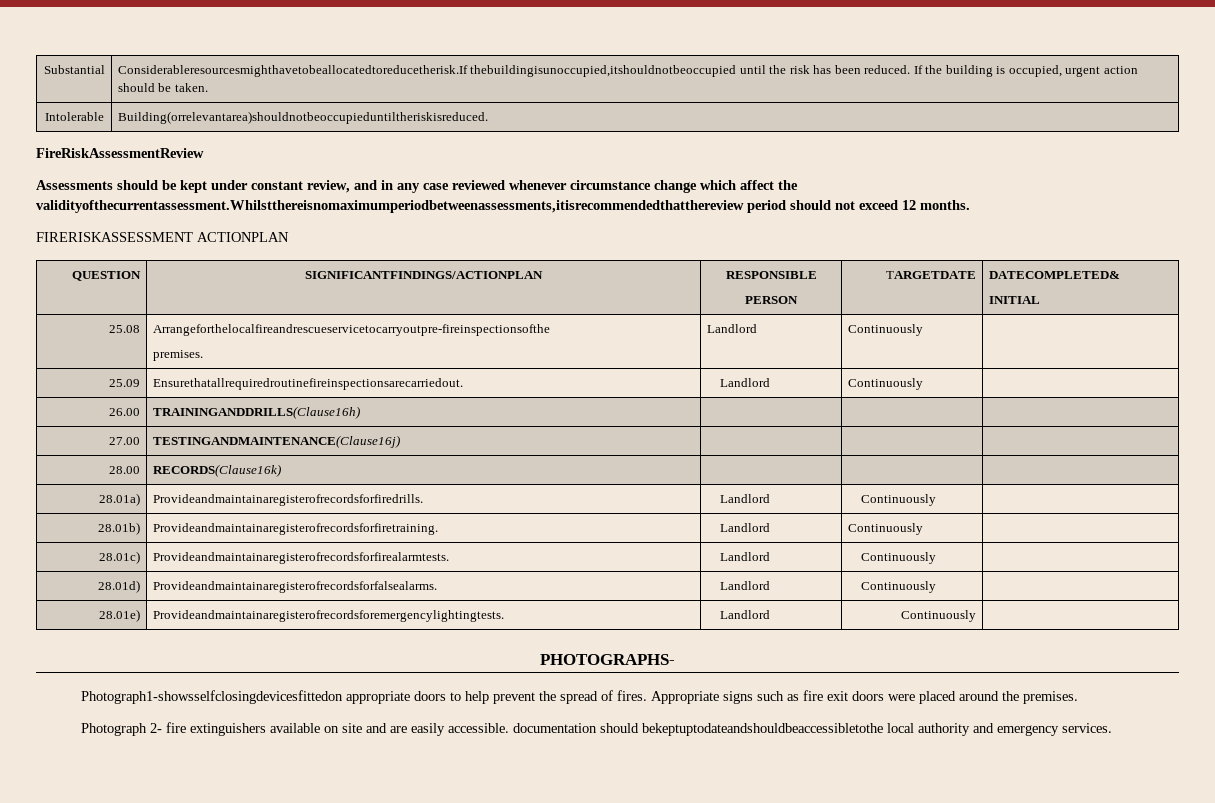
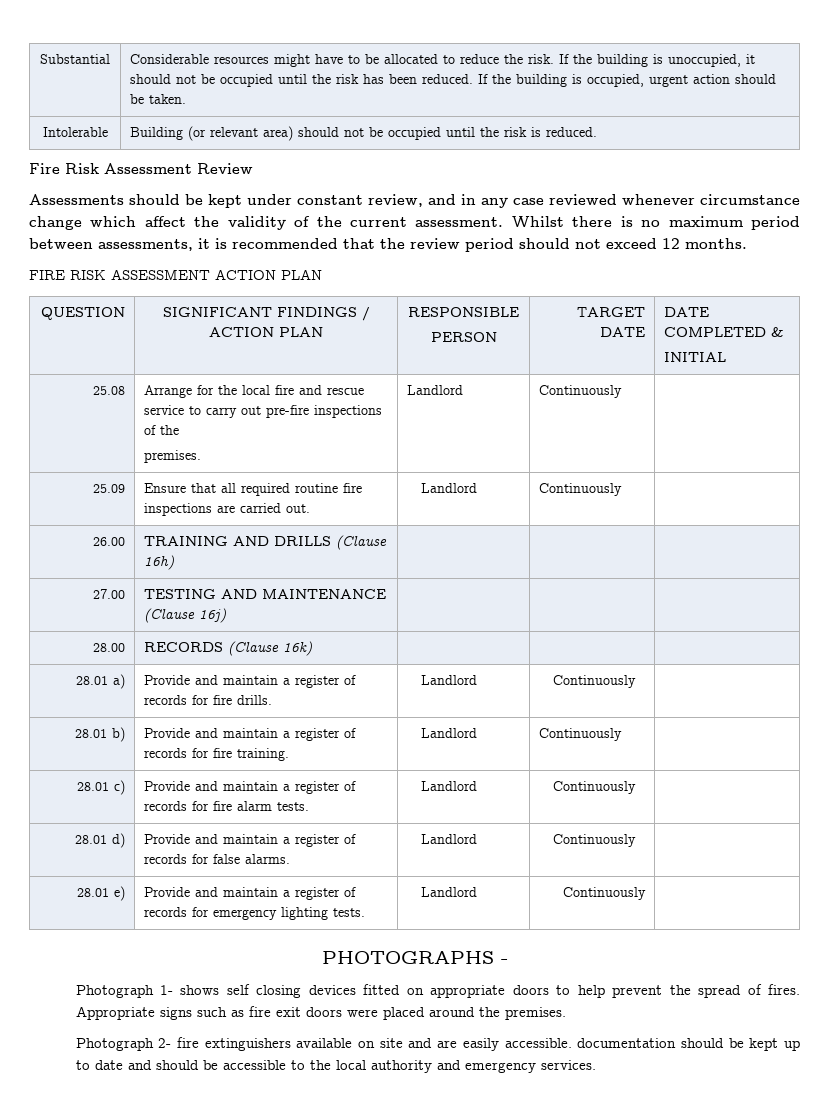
- Substantial | Considerableresourcesmighthavetobeallocatedtoreducetherisk.If thebuildingisunoccupied,itshouldnotbeoccupied until the risk has been reduced. If the building is occupied, urgent action should be taken.
+ Substantial | Considerable resources might have to be allocated to reduce the risk. If the building is unoccupied, it should not be occupied until the risk has been reduced. If the building is occupied, urgent action should be taken.
- Intolerable | Building(orrelevantarea)shouldnotbeoccupieduntiltheriskisreduced.
- FireRiskAssessmentReview
+ Intolerable | Building (or relevant area) should not be occupied until the risk is reduced.
+ Fire Risk Assessment Review
- Assessments should be kept under constant review, and in any case reviewed whenever circumstance change which affect the validityofthecurrentassessment.Whilstthereisnomaximumperiodbetweenassessments,itisrecommendedthatthereview period should not exceed 12 months.
+ Assessments should be kept under constant review, and in any case reviewed whenever circumstance change which affect the validity of the current assessment. Whilst there is no maximum period between assessments, it is recommended that the review period should not exceed 12 months.
- FIRERISKASSESSMENT ACTIONPLAN
- QUESTION | SIGNIFICANTFINDINGS/ACTIONPLAN | RESPONSIBLE
- PERSON | TARGETDATE | DATECOMPLETED&
+ FIRE RISK ASSESSMENT ACTION PLAN
+ QUESTION | SIGNIFICANT FINDINGS / ACTION PLAN | RESPONSIBLE
+ PERSON | TARGET DATE | DATE COMPLETED &
  INITIAL
- 25.08 | Arrangeforthelocalfireandrescueservicetocarryoutpre-fireinspectionsofthe
+ 25.08 | Arrange for the local fire and rescue service to carry out pre-fire inspections of the
  premises. | Landlord | Continuously |
- 25.09 | Ensurethatallrequiredroutinefireinspectionsarecarriedout. | Landlord | Continuously |
- 26.00 | TRAININGANDDRILLS(Clause16h) | | |
- 27.00 | TESTINGANDMAINTENANCE(Clause16j) | | |
- 28.00 | RECORDS(Clause16k) | | |
- 28.01a) | Provideandmaintainaregisterofrecordsforfiredrills. | Landlord | Continuously |
- 28.01b) | Provideandmaintainaregisterofrecordsforfiretraining. | Landlord | Continuously |
- 28.01c) | Provideandmaintainaregisterofrecordsforfirealarmtests. | Landlord | Continuously |
- 28.01d) | Provideandmaintainaregisterofrecordsforfalsealarms. | Landlord | Continuously |
- 28.01e) | Provideandmaintainaregisterofrecordsforemergencylightingtests. | Landlord | Continuously |
- PHOTOGRAPHS-
- Photograph1-showsselfclosingdevicesfittedon appropriate doors to help prevent the spread of fires.
+ 25.09 | Ensure that all required routine fire inspections are carried out. | Landlord | Continuously |
+ 26.00 | TRAINING AND DRILLS (Clause 16h) | | |
+ 27.00 | TESTING AND MAINTENANCE (Clause 16j) | | |
+ 28.00 | RECORDS (Clause 16k) | | |
+ 28.01 a) | Provide and maintain a register of records for fire drills. | Landlord | Continuously |
+ 28.01 b) | Provide and maintain a register of records for fire training. | Landlord | Continuously |
+ 28.01 c) | Provide and maintain a register of records for fire alarm tests. | Landlord | Continuously |
+ 28.01 d) | Provide and maintain a register of records for false alarms. | Landlord | Continuously |
+ 28.01 e) | Provide and maintain a register of records for emergency lighting tests. | Landlord | Continuously |
+ PHOTOGRAPHS -
+ Photograph 1- shows self closing devices fitted on appropriate doors to help prevent the spread of fires.
- Photograph 2- fire extinguishers available on site and are easily accessible. documentation should bekeptuptodateandshouldbeaccessibletothe local authority and emergency services.
+ Photograph 2- fire extinguishers available on site and are easily accessible. documentation should be kept up to date and should be accessible to the local authority and emergency services.

